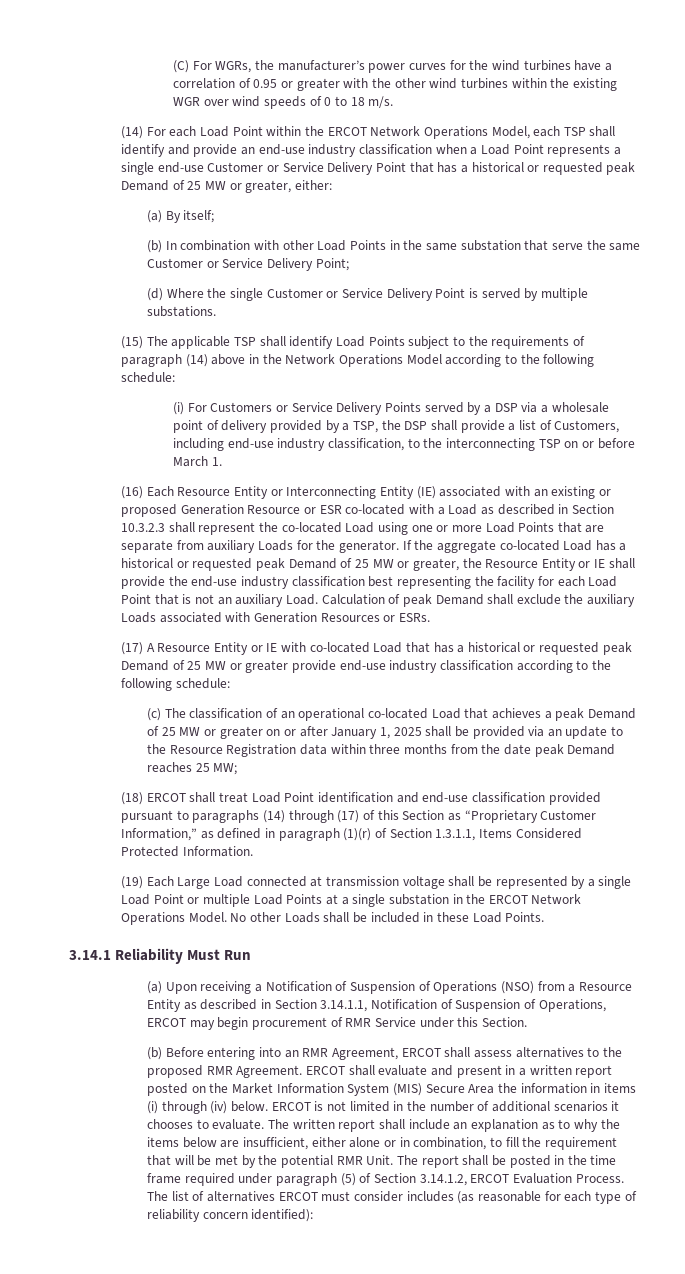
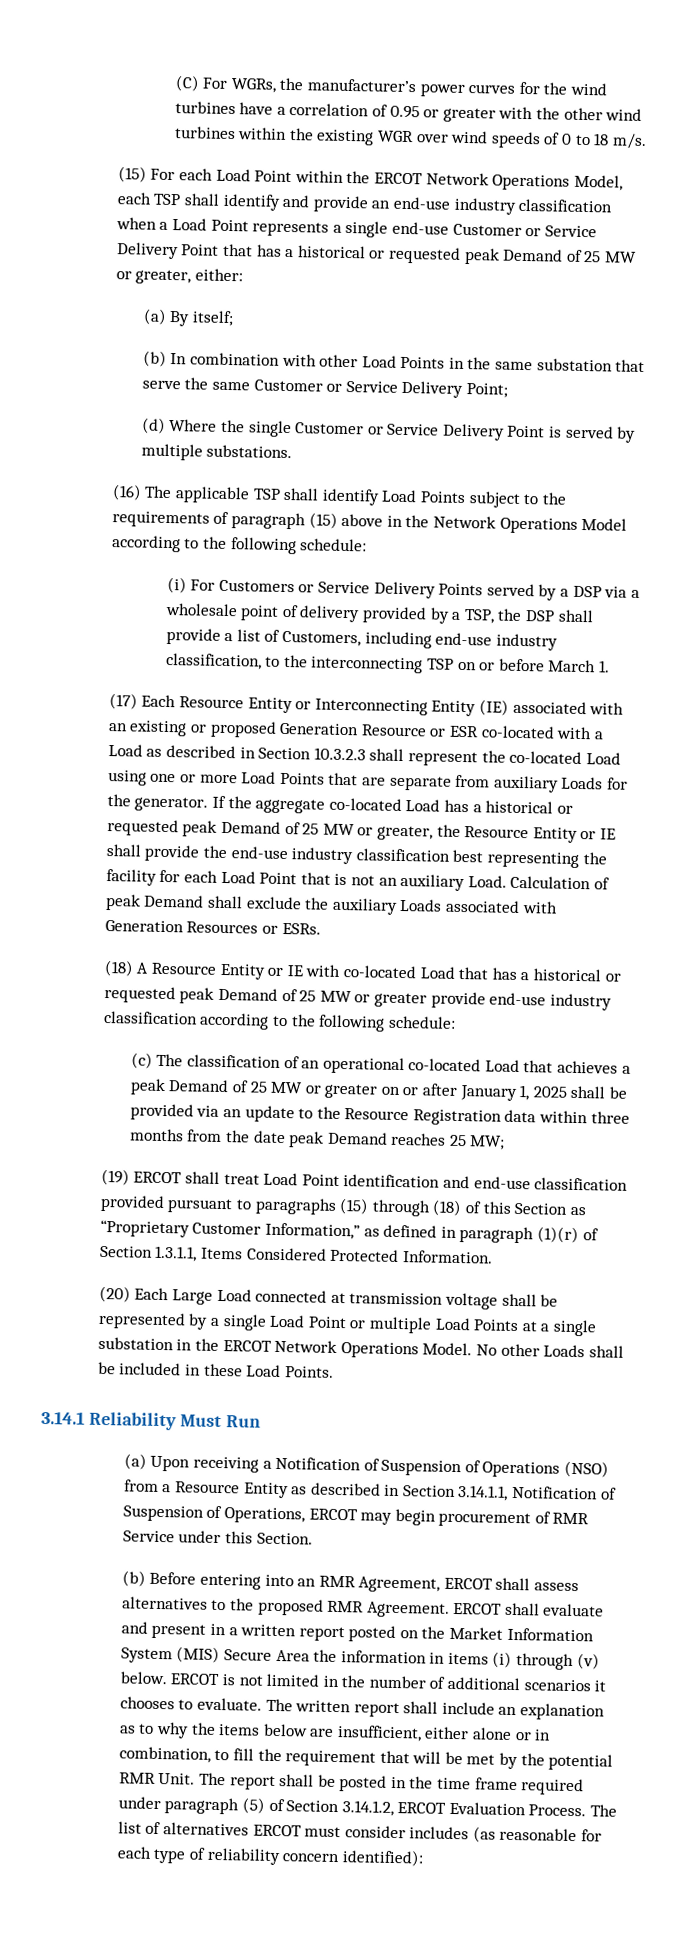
- (14) For each Load Point within the ERCOT Network Operations Model, each TSP shall identify and provide an end-use industry classification when a Load Point represents a single end-use Customer or Service Delivery Point that has a historical or requested peak Demand of 25 MW or greater, either:
+ (15) For each Load Point within the ERCOT Network Operations Model, each TSP shall identify and provide an end-use industry classification when a Load Point represents a single end-use Customer or Service Delivery Point that has a historical or requested peak Demand of 25 MW or greater, either:
- (15) The applicable TSP shall identify Load Points subject to the requirements of paragraph (14) above in the Network Operations Model according to the following schedule:
+ (16) The applicable TSP shall identify Load Points subject to the requirements of paragraph (15) above in the Network Operations Model according to the following schedule:
- (16) Each Resource Entity or Interconnecting Entity (IE) associated with an existing or proposed Generation Resource or ESR co-located with a Load as described in Section 10.3.2.3 shall represent the co-located Load using one or more Load Points that are separate from auxiliary Loads for the generator.
+ (17) Each Resource Entity or Interconnecting Entity (IE) associated with an existing or proposed Generation Resource or ESR co-located with a Load as described in Section 10.3.2.3 shall represent the co-located Load using one or more Load Points that are separate from auxiliary Loads for the generator.
- (17) A Resource Entity or IE with co-located Load that has a historical or requested peak Demand of 25 MW or greater provide end-use industry classification according to the following schedule:
+ (18) A Resource Entity or IE with co-located Load that has a historical or requested peak Demand of 25 MW or greater provide end-use industry classification according to the following schedule:
- (18) ERCOT shall treat Load Point identification and end-use classification provided pursuant to paragraphs (14) through (17) of this Section as “Proprietary Customer Information,” as defined in paragraph (1)(r) of Section 1.3.1.1, Items Considered Protected Information.
+ (19) ERCOT shall treat Load Point identification and end-use classification provided pursuant to paragraphs (15) through (18) of this Section as “Proprietary Customer Information,” as defined in paragraph (1)(r) of Section 1.3.1.1, Items Considered Protected Information.
- (19) Each Large Load connected at transmission voltage shall be represented by a single Load Point or multiple Load Points at a single substation in the ERCOT Network Operations Model.
+ (20) Each Large Load connected at transmission voltage shall be represented by a single Load Point or multiple Load Points at a single substation in the ERCOT Network Operations Model.
- ERCOT shall evaluate and present in a written report posted on the Market Information System (MIS) Secure Area the information in items (i) through (iv) below.
+ ERCOT shall evaluate and present in a written report posted on the Market Information System (MIS) Secure Area the information in items (i) through (v) below.

